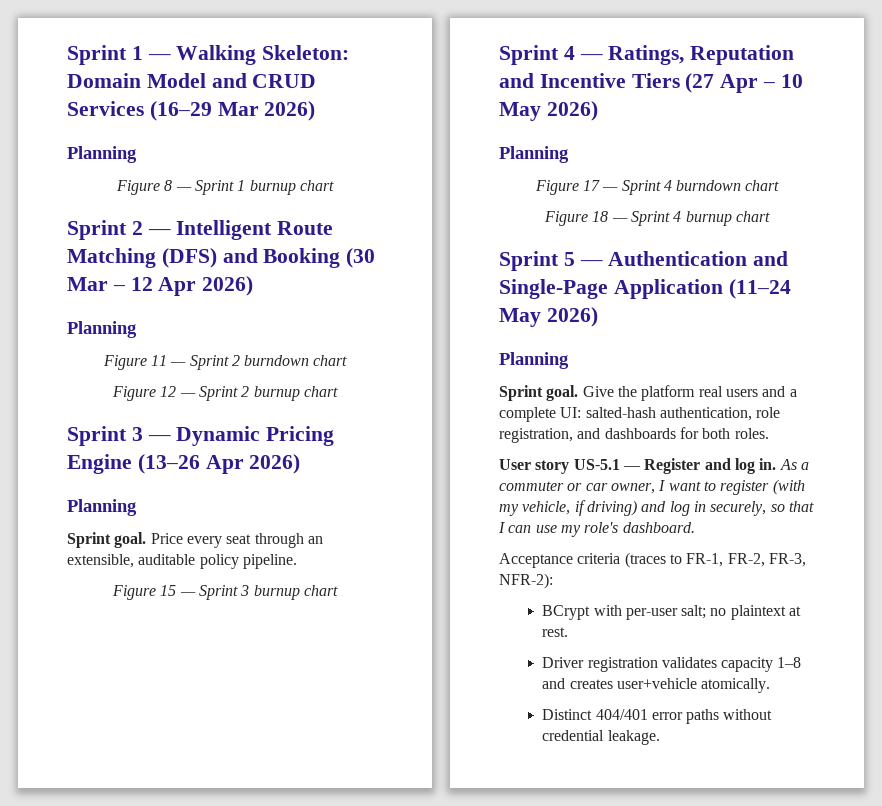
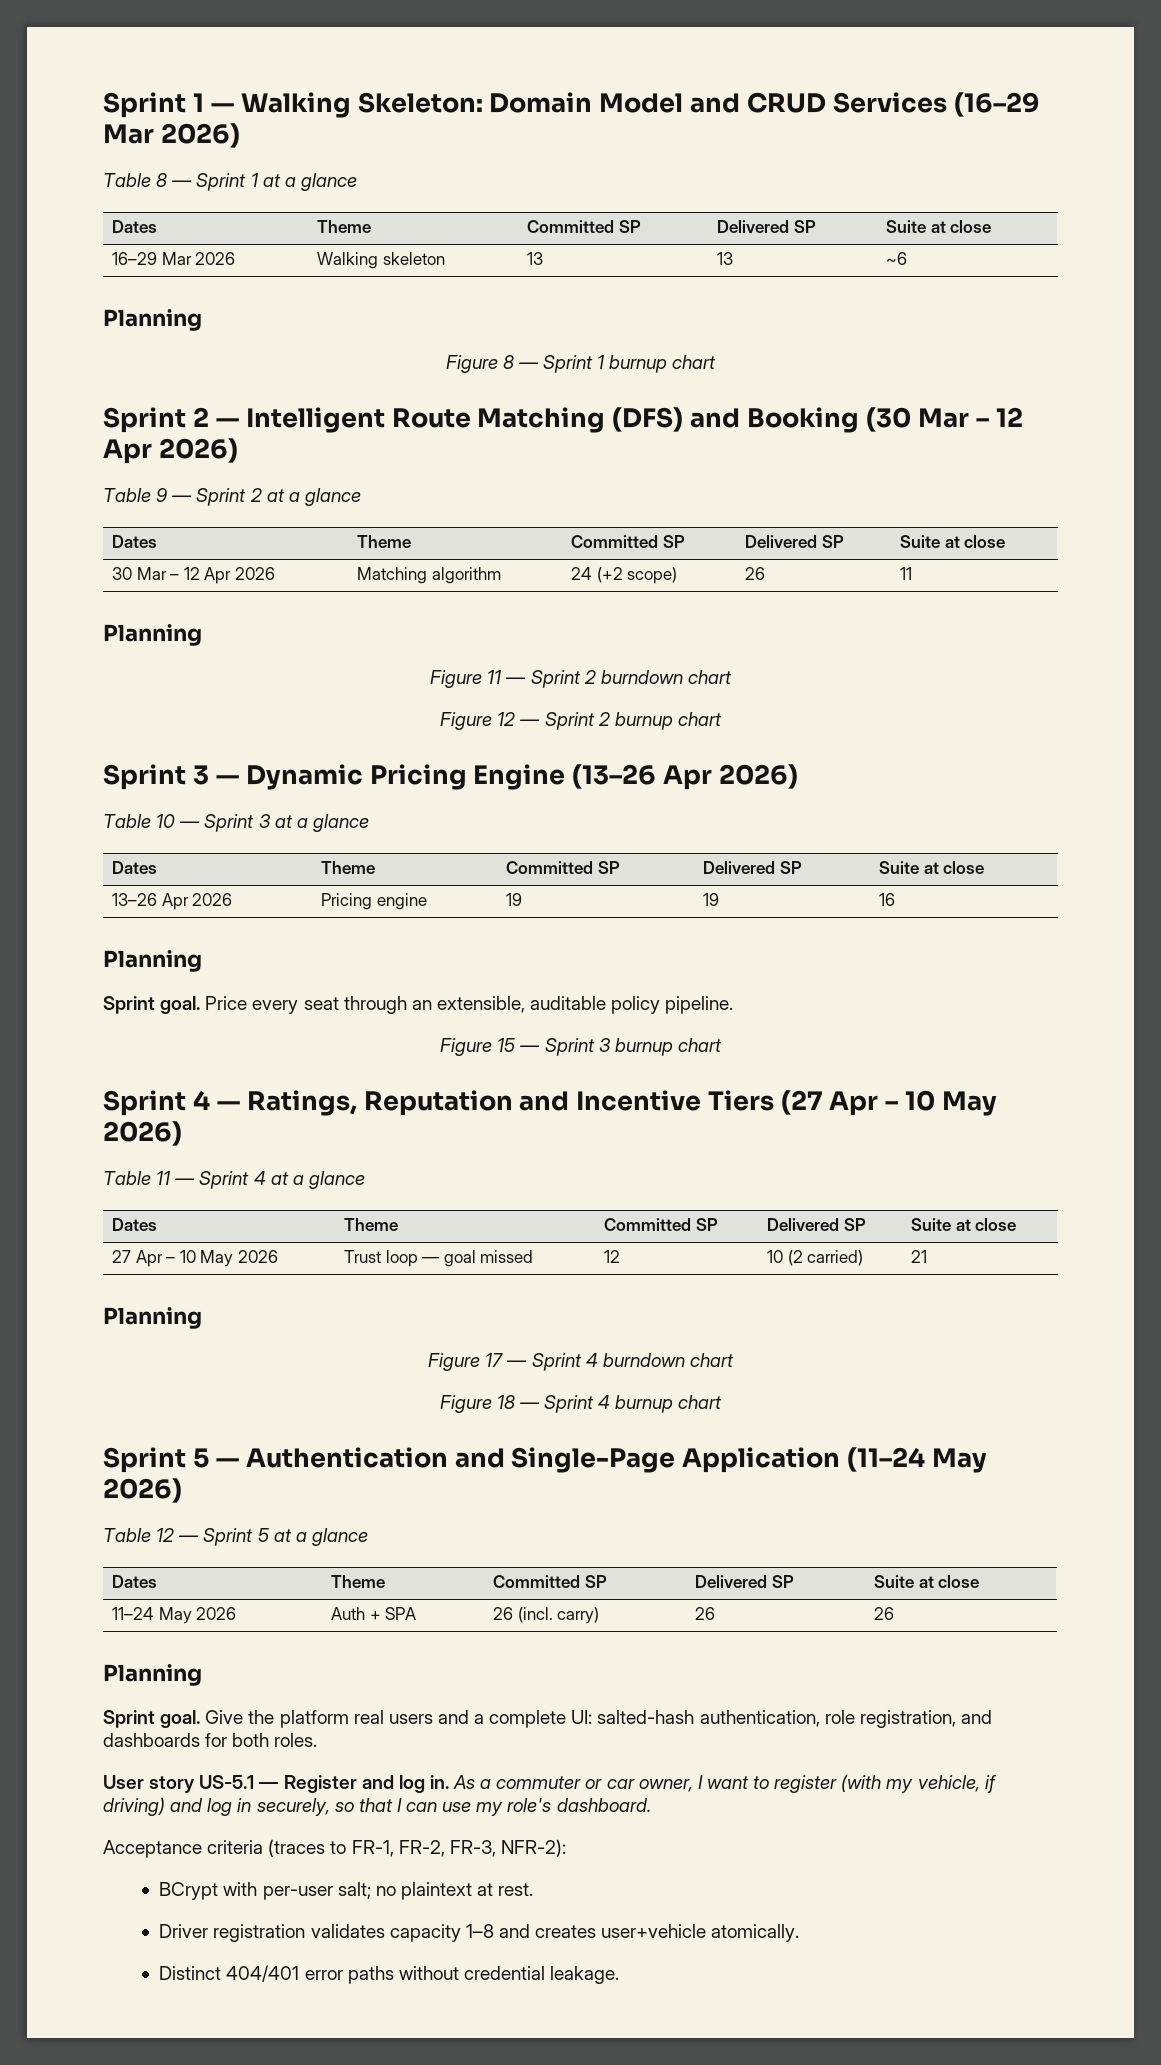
+ Table 8 — Sprint 1 at a glance
+ Dates | Theme | Committed SP | Delivered SP | Suite at close
+ 16–29 Mar 2026 | Walking skeleton | 13 | 13 | ~6
+ Table 9 — Sprint 2 at a glance
+ Dates | Theme | Committed SP | Delivered SP | Suite at close
+ 30 Mar – 12 Apr 2026 | Matching algorithm | 24 (+2 scope) | 26 | 11
+ Table 10 — Sprint 3 at a glance
+ Dates | Theme | Committed SP | Delivered SP | Suite at close
+ 13–26 Apr 2026 | Pricing engine | 19 | 19 | 16
+ Table 11 — Sprint 4 at a glance
+ Dates | Theme | Committed SP | Delivered SP | Suite at close
+ 27 Apr – 10 May 2026 | Trust loop — goal missed | 12 | 10 (2 carried) | 21
+ Table 12 — Sprint 5 at a glance
+ Dates | Theme | Committed SP | Delivered SP | Suite at close
+ 11–24 May 2026 | Auth + SPA | 26 (incl. carry) | 26 | 26

